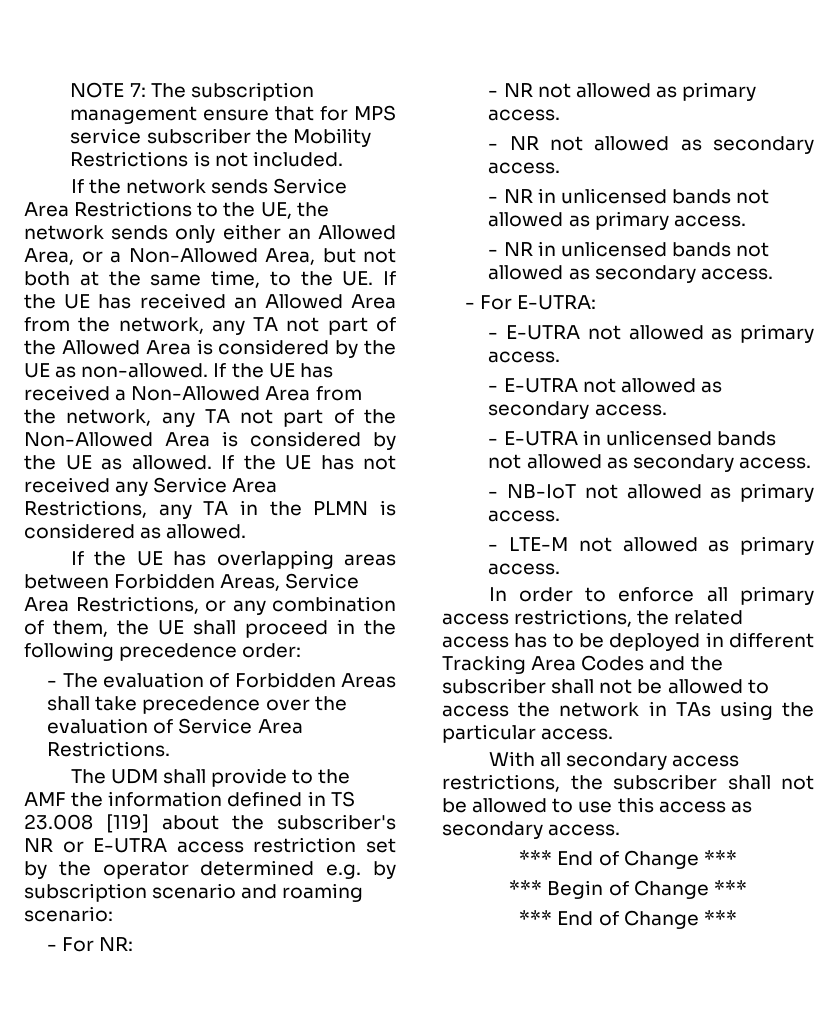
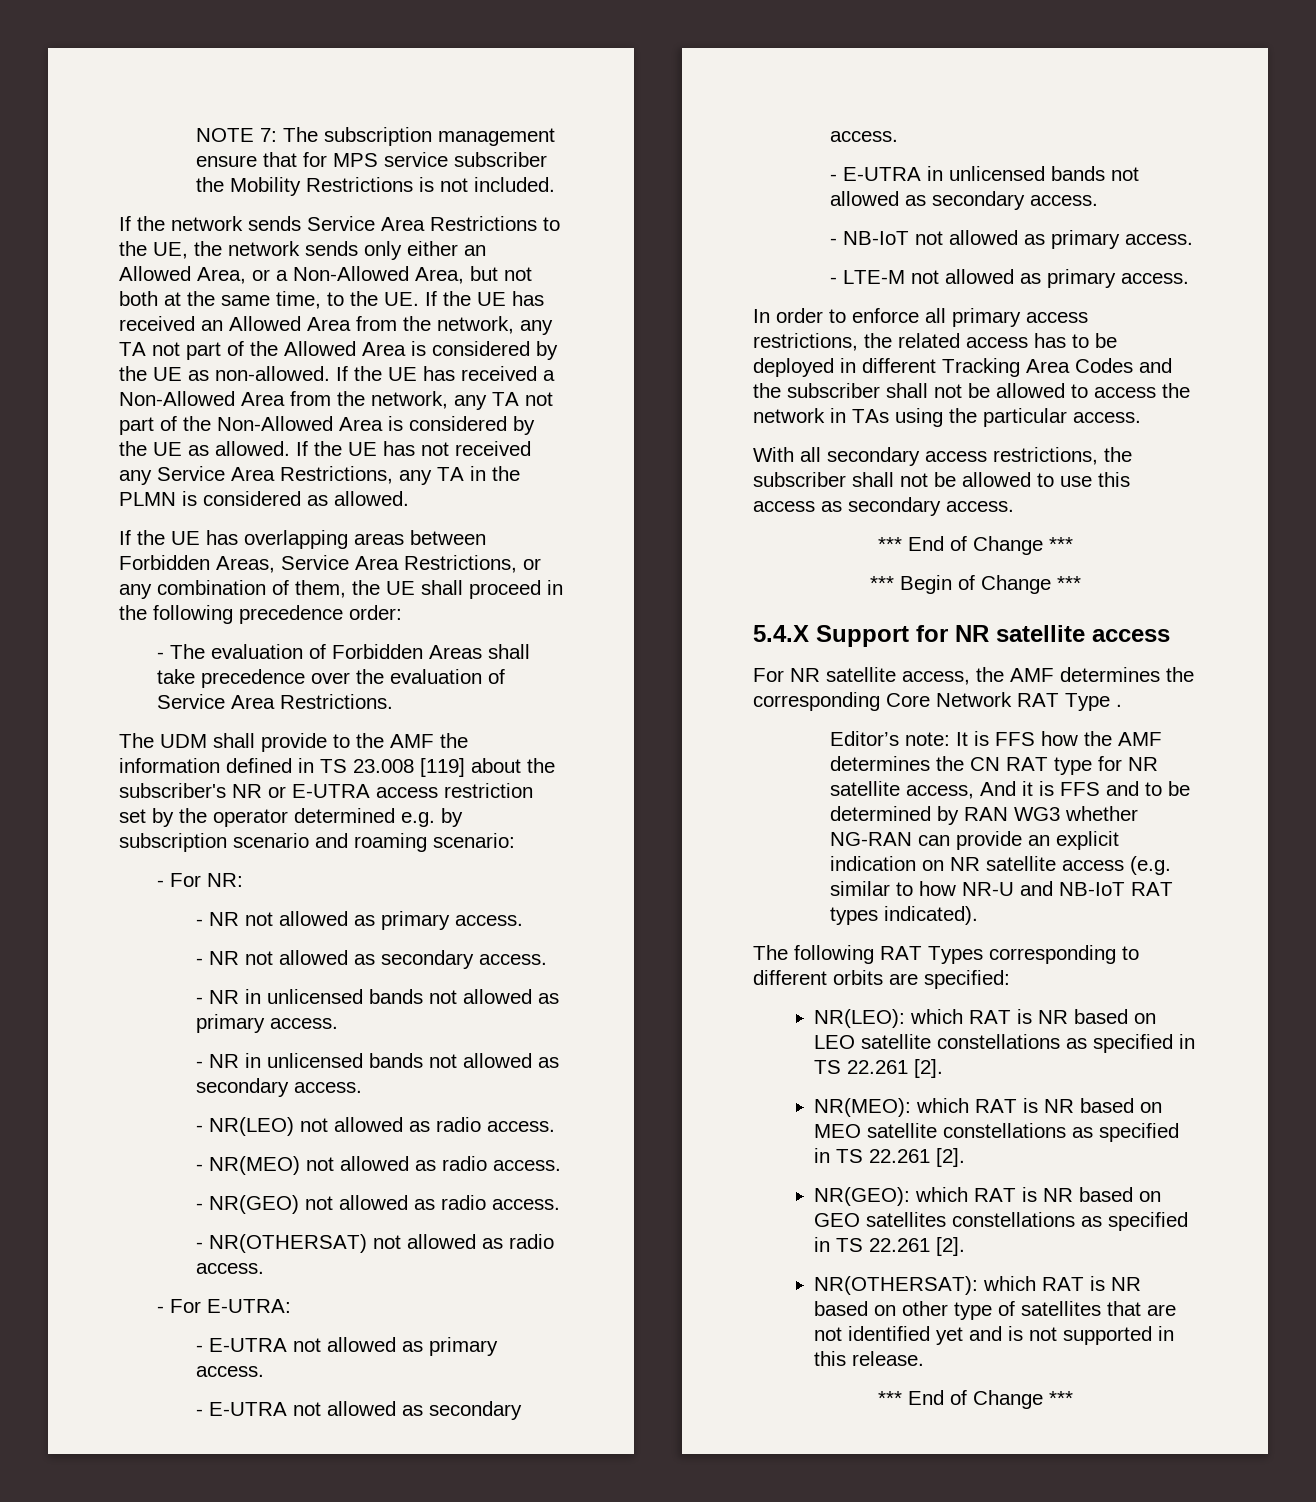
+ - NR(LEO) not allowed as radio access.
+ - NR(MEO) not allowed as radio access.
+ - NR(GEO) not allowed as radio access.
+ - NR(OTHERSAT) not allowed as radio access.
+ 5.4.X Support for NR satellite access
+ For NR satellite access, the AMF determines the corresponding Core Network RAT Type .
+ Editor’s note: It is FFS how the AMF determines the CN RAT type for NR satellite access, And it is FFS and to be determined by RAN WG3 whether NG-RAN can provide an explicit indication on NR satellite access (e.g. similar to how NR-U and NB-IoT RAT types indicated).
+ The following RAT Types corresponding to different orbits are specified:
+ NR(LEO): which RAT is NR based on LEO satellite constellations as specified in TS 22.261 [2].
+ NR(MEO): which RAT is NR based on MEO satellite constellations as specified in TS 22.261 [2].
+ NR(GEO): which RAT is NR based on GEO satellites constellations as specified in TS 22.261 [2].
+ NR(OTHERSAT): which RAT is NR based on other type of satellites that are not identified yet and is not supported in this release.

